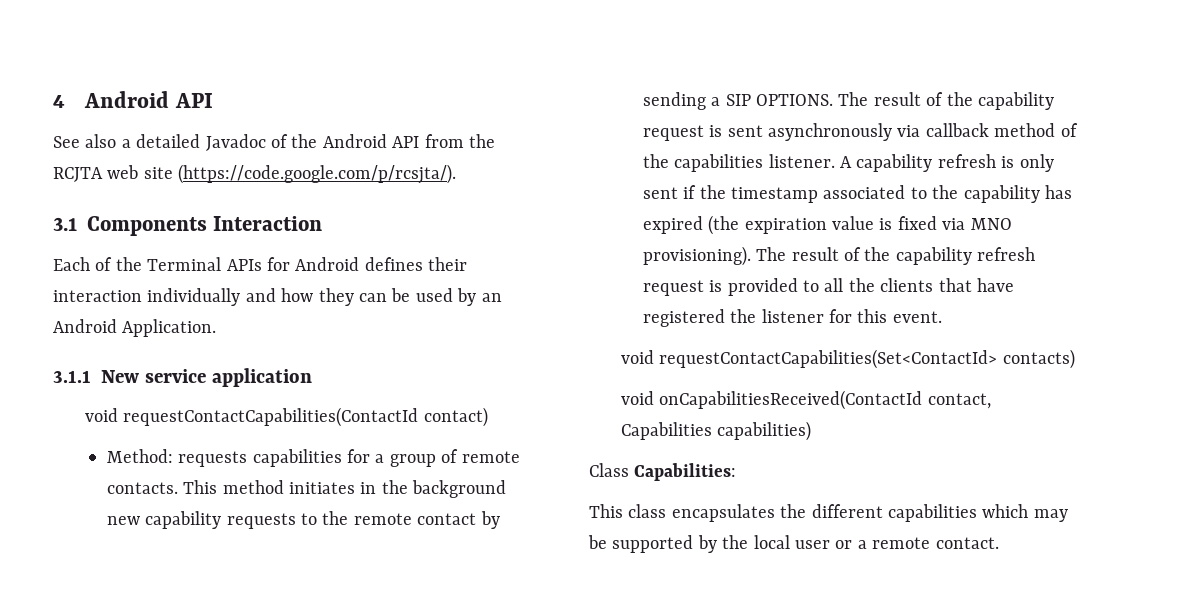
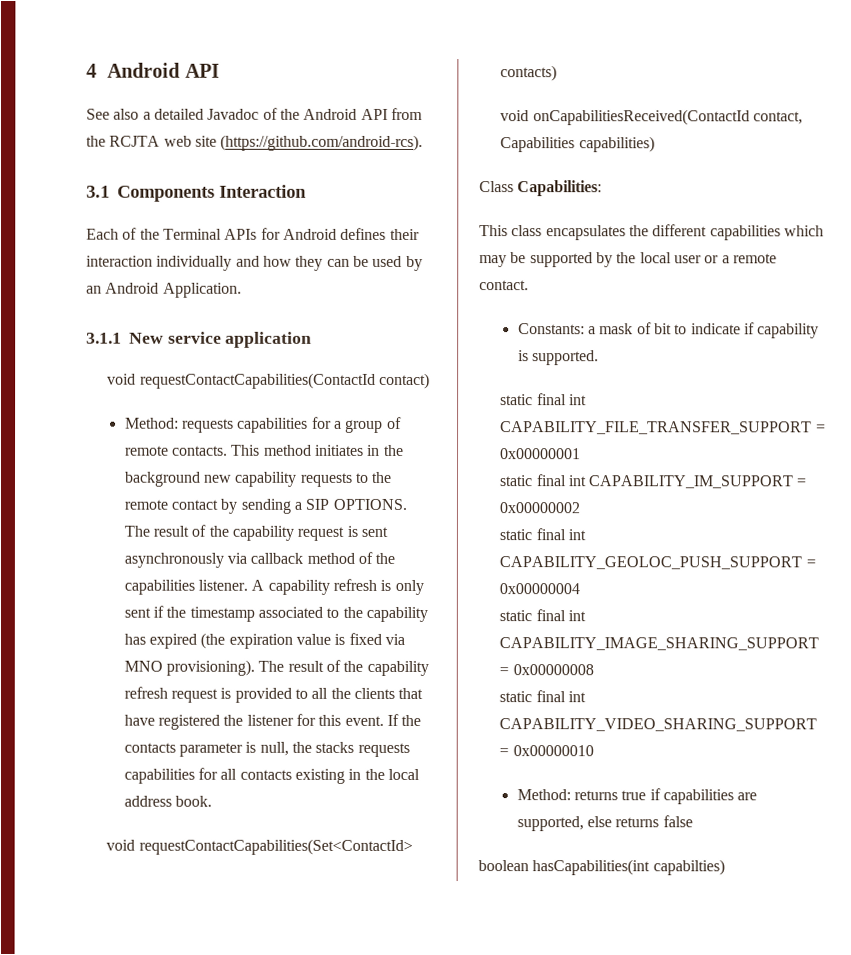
- See also a detailed Javadoc of the Android API from the RCJTA web site (https://code.google.com/p/rcsjta/).
+ See also a detailed Javadoc of the Android API from the RCJTA web site (https://github.com/android-rcs).
+ If the contacts parameter is null, the stacks requests capabilities for all contacts existing in the local address book.
+ Constants: a mask of bit to indicate if capability is supported.
+ static final int CAPABILITY_FILE_TRANSFER_SUPPORT = 0x00000001
+ static final int CAPABILITY_IM_SUPPORT = 0x00000002
+ static final int CAPABILITY_GEOLOC_PUSH_SUPPORT = 0x00000004
+ static final int CAPABILITY_IMAGE_SHARING_SUPPORT = 0x00000008
+ static final int CAPABILITY_VIDEO_SHARING_SUPPORT = 0x00000010
+ Method: returns true if capabilities are supported, else returns false
+ boolean hasCapabilities(int capabilties)

